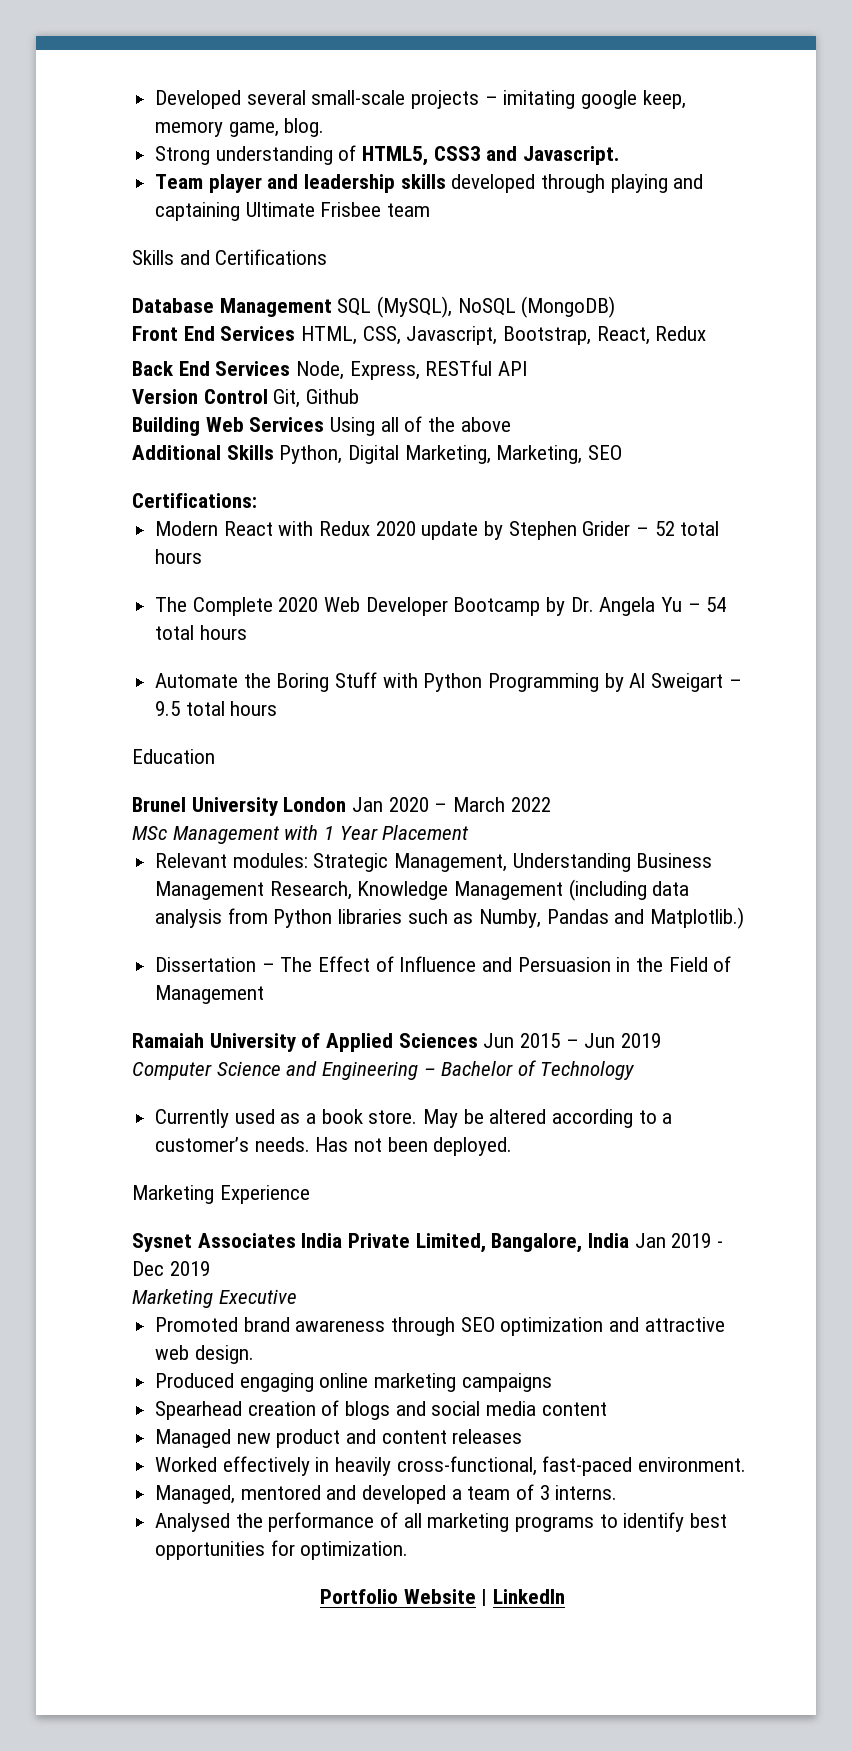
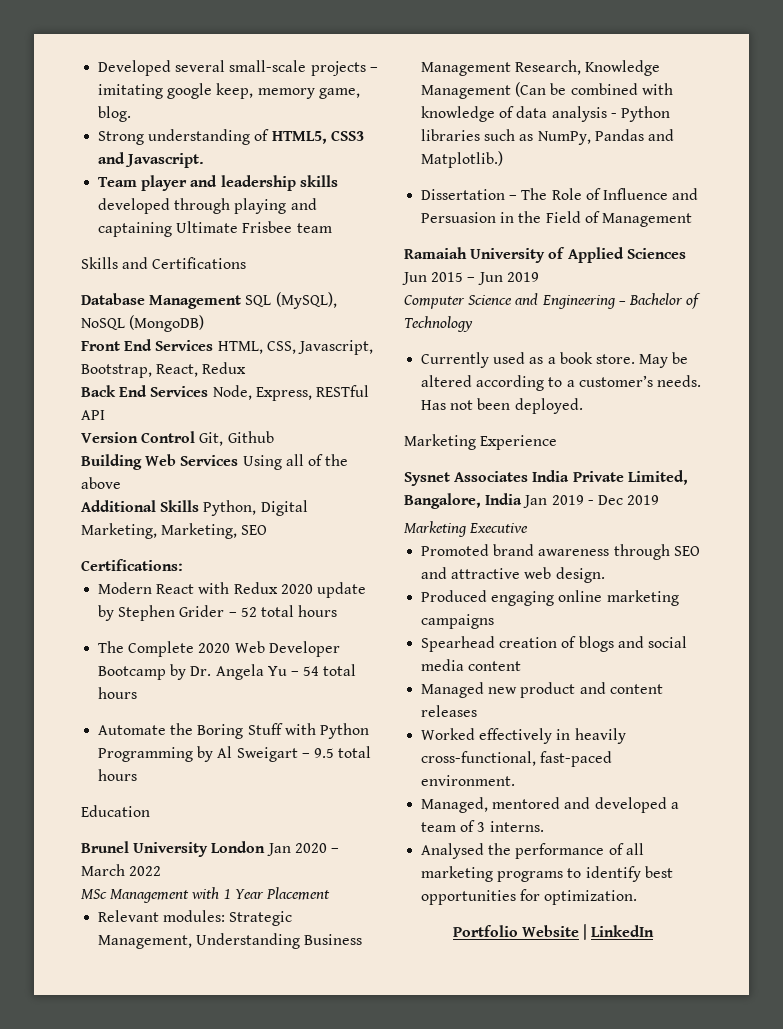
- Relevant modules: Strategic Management, Understanding Business Management Research, Knowledge Management (including data analysis from Python libraries such as Numby, Pandas and Matplotlib.)
+ Relevant modules: Strategic Management, Understanding Business Management Research, Knowledge Management (Can be combined with knowledge of data analysis - Python libraries such as NumPy, Pandas and Matplotlib.)
- Dissertation – The Effect of Influence and Persuasion in the Field of Management
+ Dissertation – The Role of Influence and Persuasion in the Field of Management
- Promoted brand awareness through SEO optimization and attractive web design.
+ Promoted brand awareness through SEO and attractive web design.

